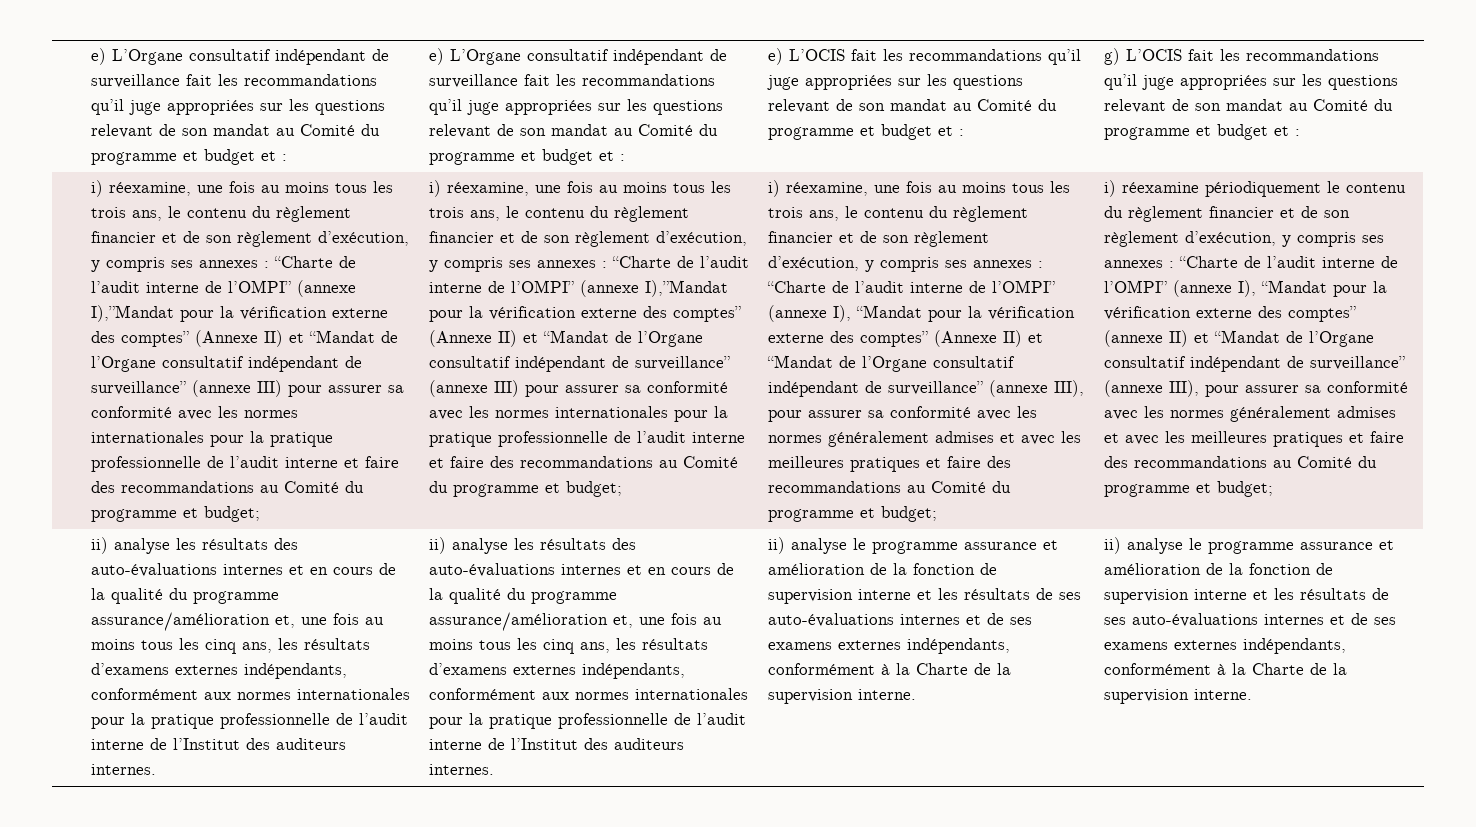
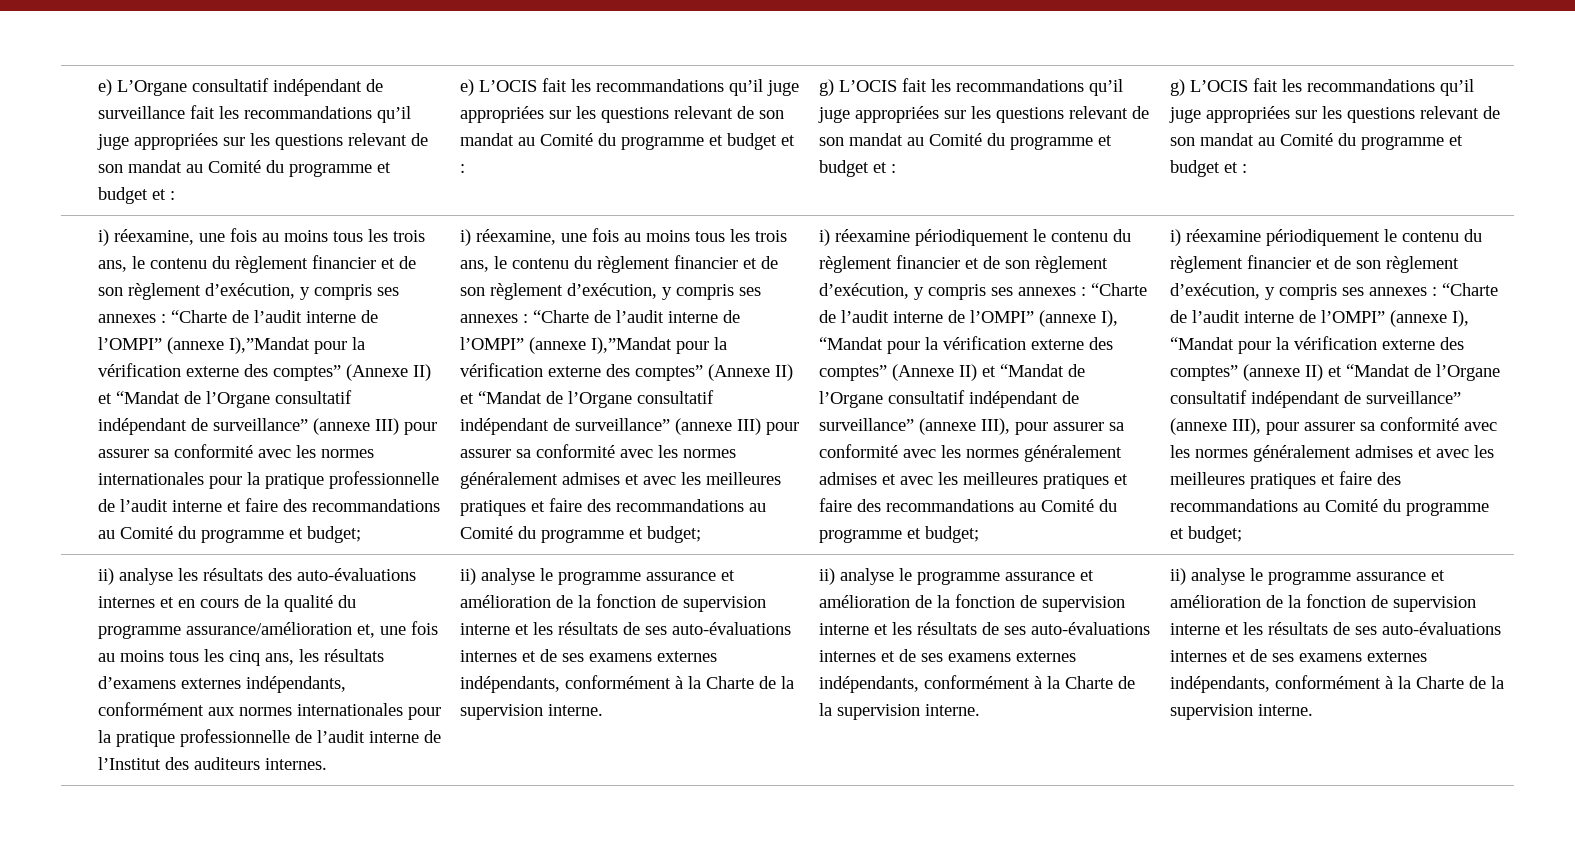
- e) L’Organe consultatif indépendant de surveillance fait les recommandations qu’il juge appropriées sur les questions relevant de son mandat au Comité du programme et budget et : | e) L’Organe consultatif indépendant de surveillance fait les recommandations qu’il juge appropriées sur les questions relevant de son mandat au Comité du programme et budget et : | e) L’OCIS fait les recommandations qu’il juge appropriées sur les questions relevant de son mandat au Comité du programme et budget et :
+ e) L’Organe consultatif indépendant de surveillance fait les recommandations qu’il juge appropriées sur les questions relevant de son mandat au Comité du programme et budget et : | e) L’OCIS fait les recommandations qu’il juge appropriées sur les questions relevant de son mandat au Comité du programme et budget et : | g) L’OCIS fait les recommandations qu’il juge appropriées sur les questions relevant de son mandat au Comité du programme et budget et :
- “Charte de l’audit interne de l’OMPI” (annexe I),”Mandat pour la vérification externe des comptes” (Annexe II) et “Mandat de l’Organe consultatif indépendant de surveillance” (annexe III) pour assurer sa conformité avec les normes internationales pour la pratique professionnelle de l’audit interne et faire des recommandations au Comité du programme et budget; | i) réexamine, une fois au moins tous les trois ans, le contenu du règlement financier et de son règlement d’exécution, y compris ses annexes : “Charte de l’audit interne de l’OMPI” (annexe I),”Mandat pour la vérification externe des comptes” (Annexe II) et “Mandat de l’Organe consultatif indépendant de surveillance” (annexe III) pour assurer sa conformité avec les normes internationales pour la pratique professionnelle de l’audit interne et faire des recommandations au Comité du programme et budget; | i) réexamine, une fois au moins tous les trois ans, le contenu du règlement financier et de son règlement d’exécution, y compris ses annexes :
+ “Charte de l’audit interne de l’OMPI” (annexe I),”Mandat pour la vérification externe des comptes” (Annexe II) et “Mandat de l’Organe consultatif indépendant de surveillance” (annexe III) pour assurer sa conformité avec les normes internationales pour la pratique professionnelle de l’audit interne et faire des recommandations au Comité du programme et budget; | i) réexamine, une fois au moins tous les trois ans, le contenu du règlement financier et de son règlement d’exécution, y compris ses annexes : “Charte de l’audit interne de l’OMPI” (annexe I),”Mandat pour la vérification externe des comptes” (Annexe II) et “Mandat de l’Organe consultatif indépendant de surveillance” (annexe III) pour assurer sa conformité avec les normes généralement admises et avec les meilleures pratiques et faire des recommandations au Comité du programme et budget; | i) réexamine périodiquement le contenu du règlement financier et de son règlement d’exécution, y compris ses annexes :
- ii) analyse les résultats des auto-évaluations internes et en cours de la qualité du programme assurance/amélioration et, une fois au moins tous les cinq ans, les résultats d’examens externes indépendants, conformément aux normes internationales pour la pratique professionnelle de l’audit interne de l’Institut des auditeurs internes. | ii) analyse les résultats des auto-évaluations internes et en cours de la qualité du programme assurance/amélioration et, une fois au moins tous les cinq ans, les résultats d’examens externes indépendants, conformément aux normes internationales pour la pratique professionnelle de l’audit interne de l’Institut des auditeurs internes.
+ ii) analyse les résultats des auto-évaluations internes et en cours de la qualité du programme assurance/amélioration et, une fois au moins tous les cinq ans, les résultats d’examens externes indépendants, conformément aux normes internationales pour la pratique professionnelle de l’audit interne de l’Institut des auditeurs internes. | ii) analyse le programme assurance et amélioration de la fonction de supervision interne et les résultats de ses auto-évaluations internes et de ses examens externes indépendants, conformément à la Charte de la supervision interne.

